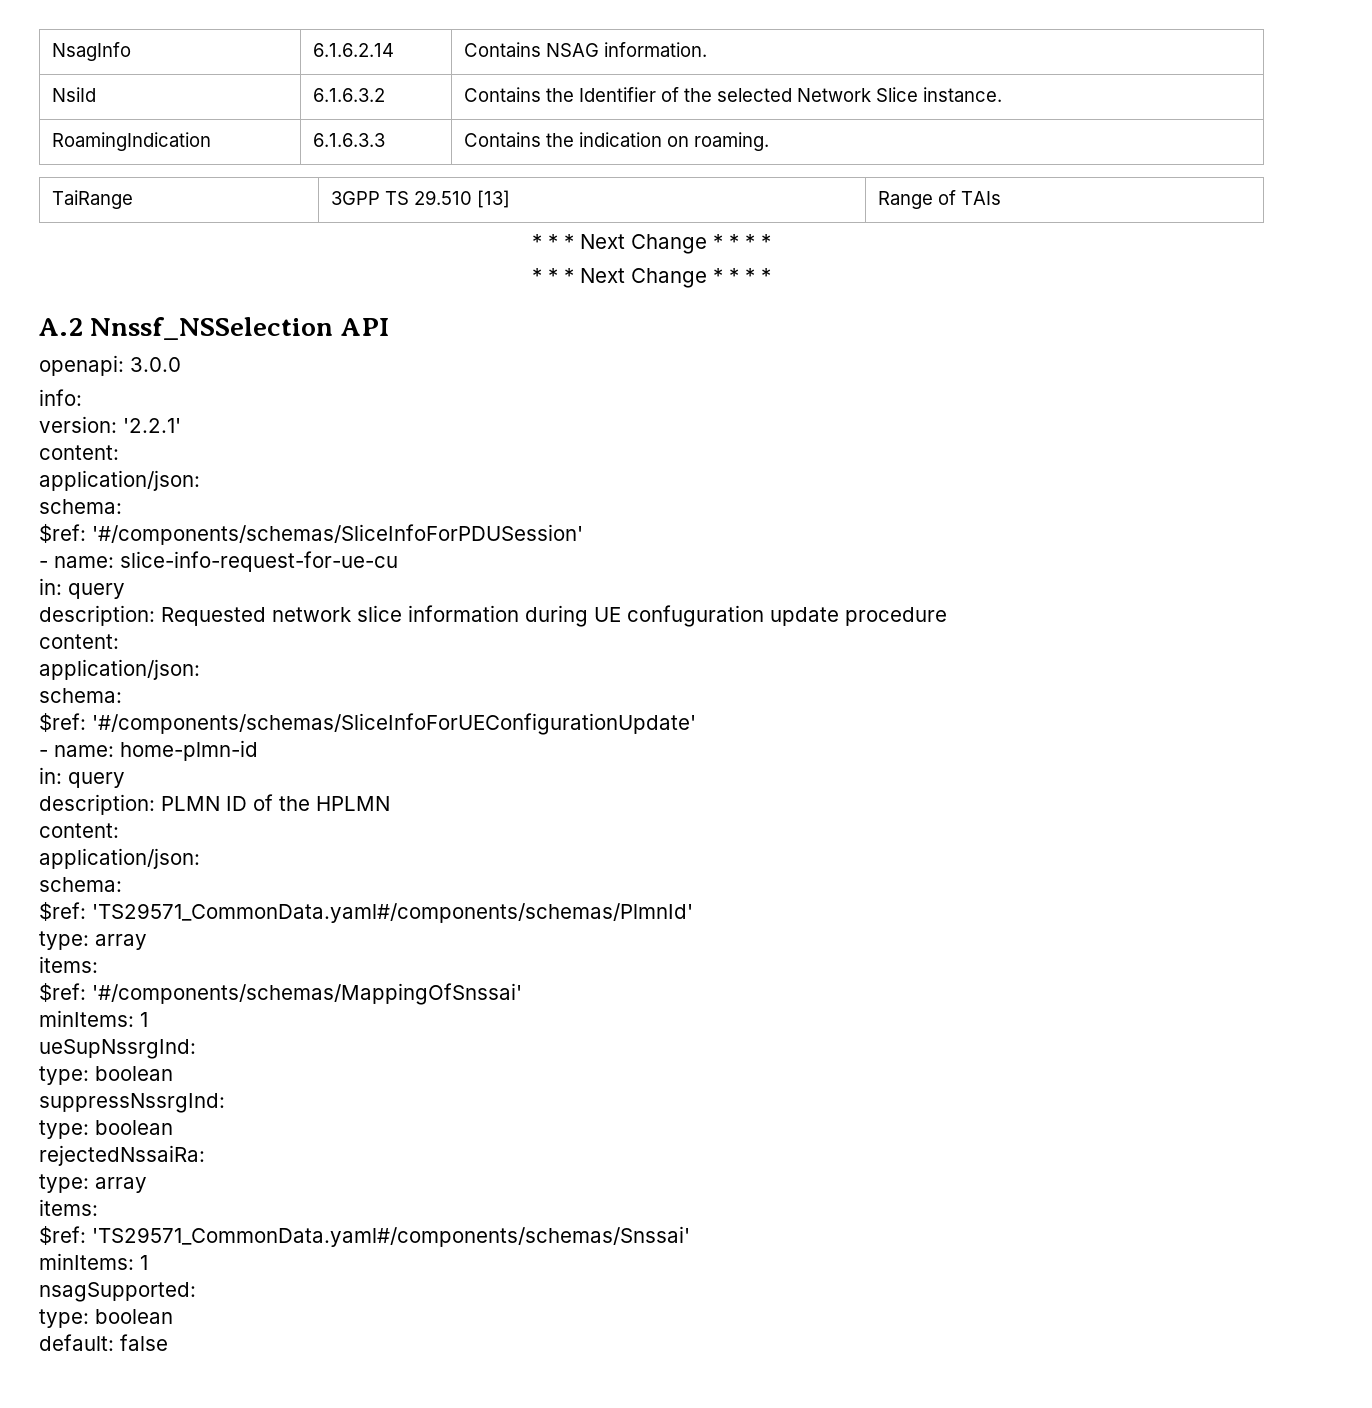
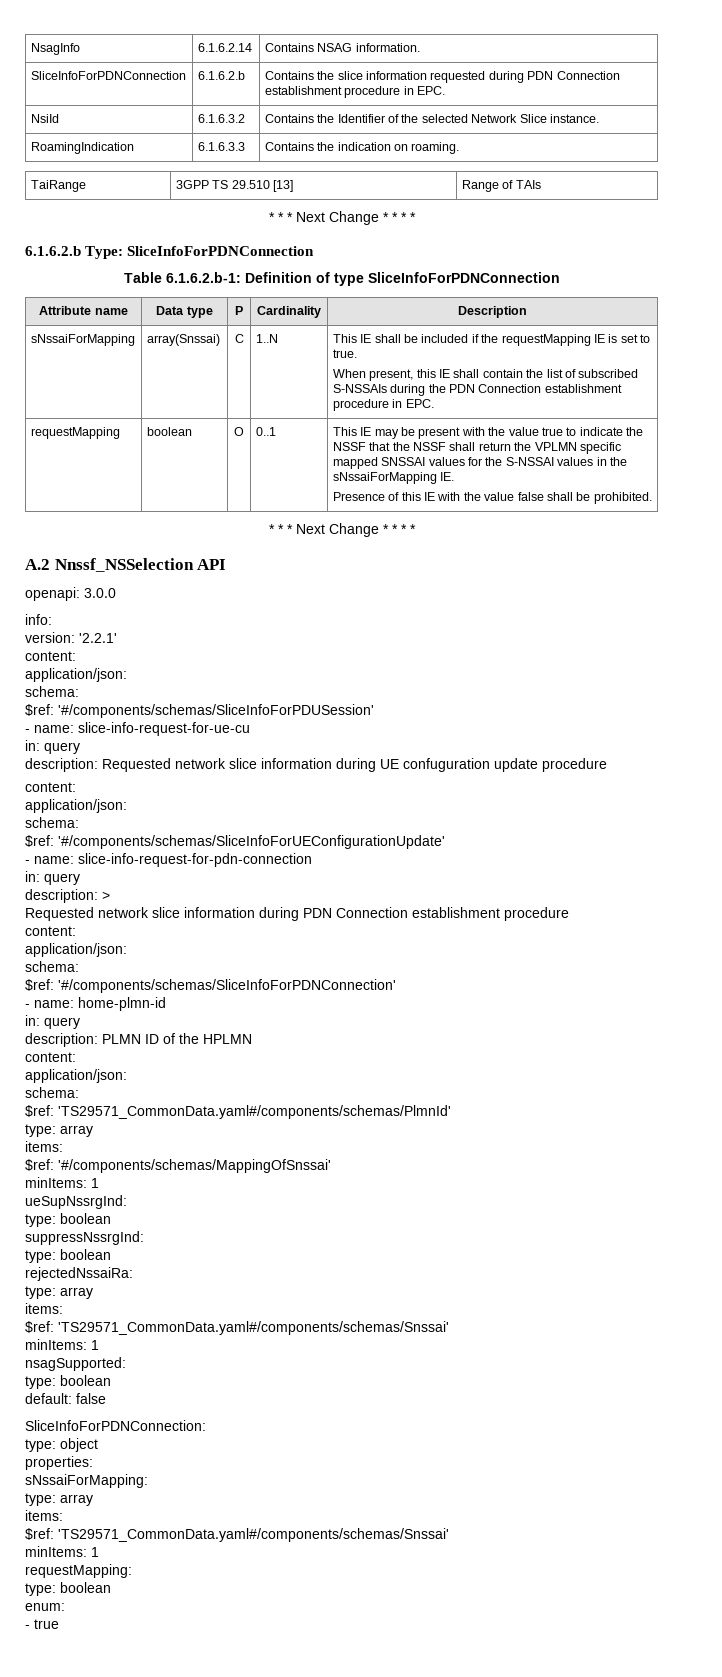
+ SliceInfoForPDNConnection | 6.1.6.2.b | Contains the slice information requested during PDN Connection establishment procedure in EPC.
+ 6.1.6.2.b Type: SliceInfoForPDNConnection
+ Table 6.1.6.2.b-1: Definition of type SliceInfoForPDNConnection
+ Attribute name | Data type | P | Cardinality | Description
+ sNssaiForMapping | array(Snssai) | C | 1..N | This IE shall be included if the requestMapping IE is set to true.
+ When present, this IE shall contain the list of subscribed S-NSSAIs during the PDN Connection establishment procedure in EPC.
+ requestMapping | boolean | O | 0..1 | This IE may be present with the value true to indicate the NSSF that the NSSF shall return the VPLMN specific mapped SNSSAI values for the S-NSSAI values in the sNssaiForMapping IE.
+ Presence of this IE with the value false shall be prohibited.
+ - name: slice-info-request-for-pdn-connection
+ in: query
+ description: >
+ Requested network slice information during PDN Connection establishment procedure
+ content:
+ application/json:
+ schema:
+ $ref: '#/components/schemas/SliceInfoForPDNConnection'
+ SliceInfoForPDNConnection:
+ type: object
+ properties:
+ sNssaiForMapping:
+ type: array
+ items:
+ $ref: 'TS29571_CommonData.yaml#/components/schemas/Snssai'
+ minItems: 1
+ requestMapping:
+ type: boolean
+ enum:
+ - true

